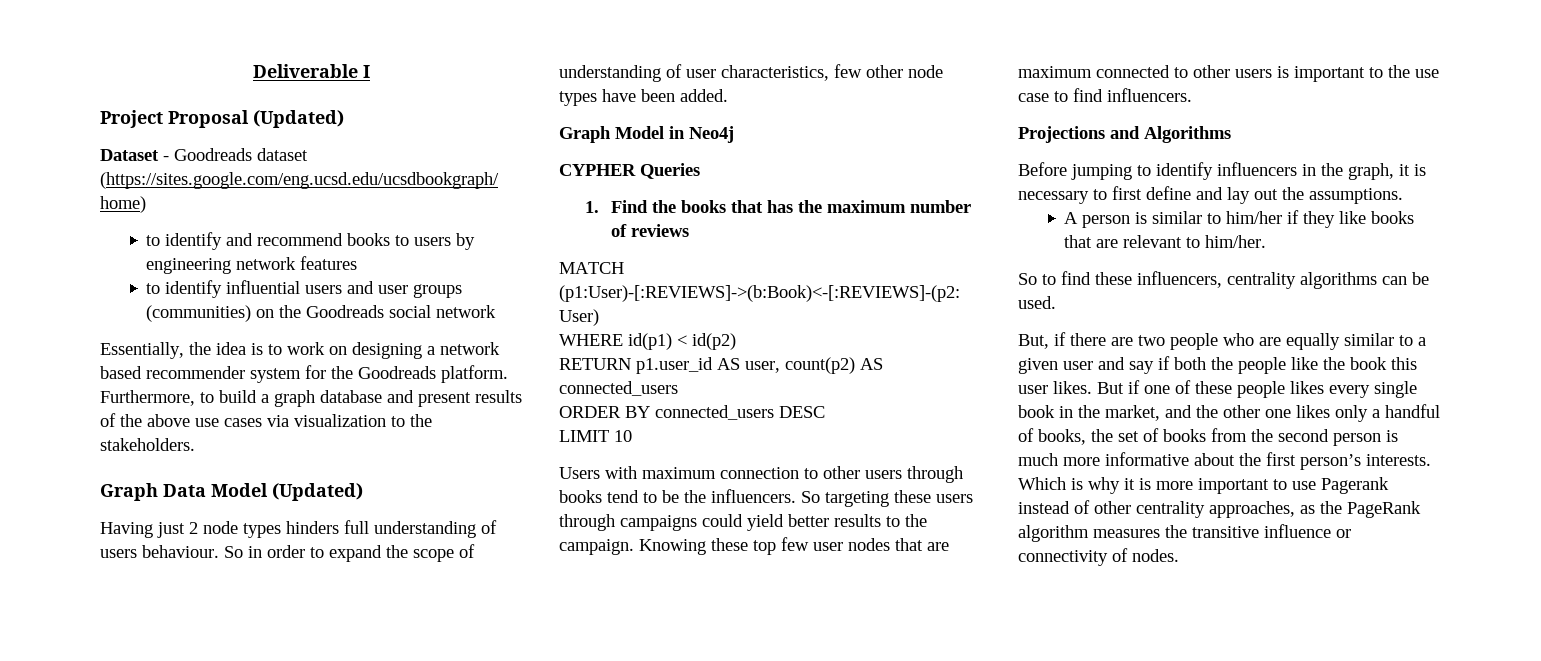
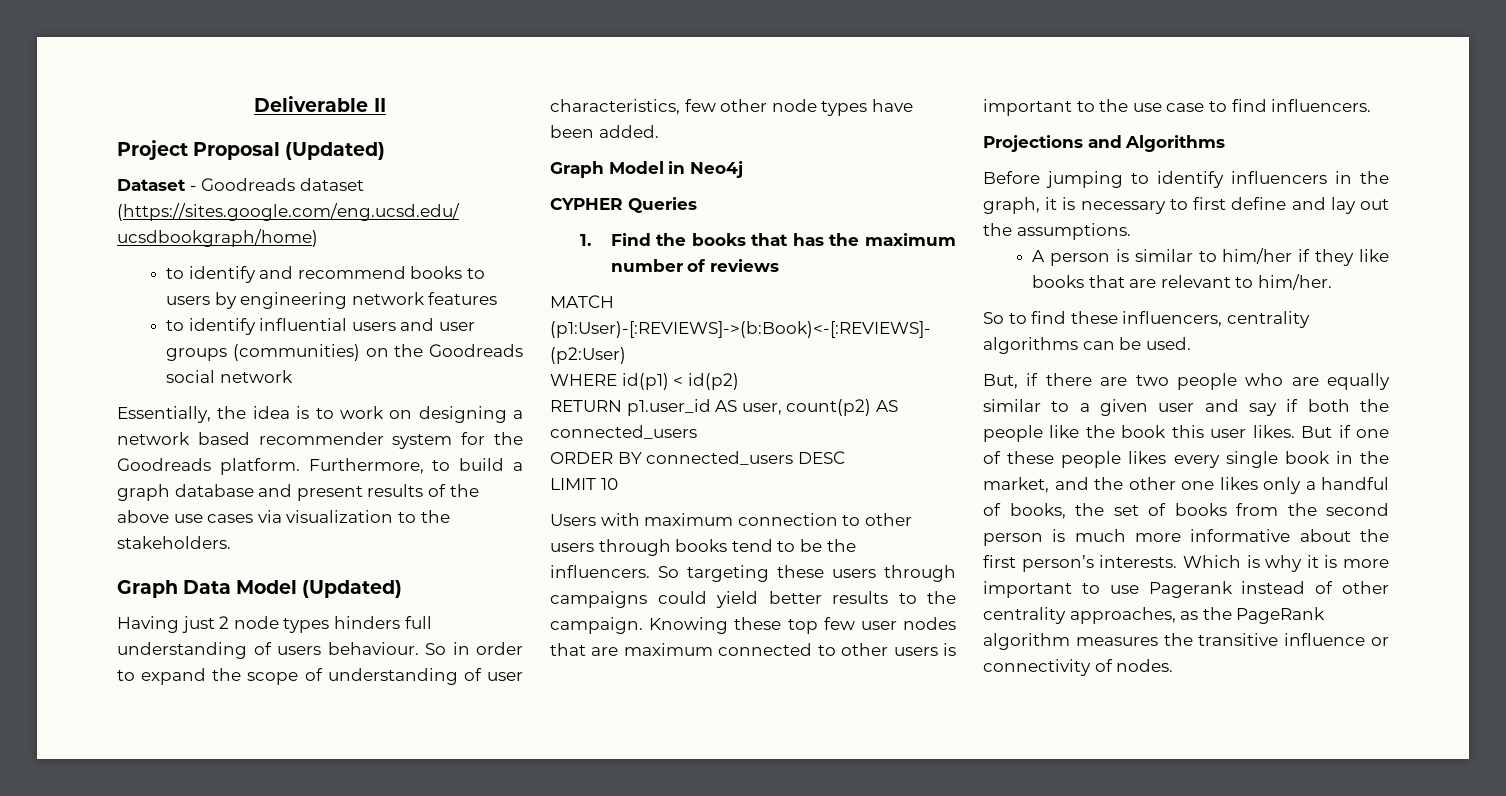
- Deliverable I
+ Deliverable II

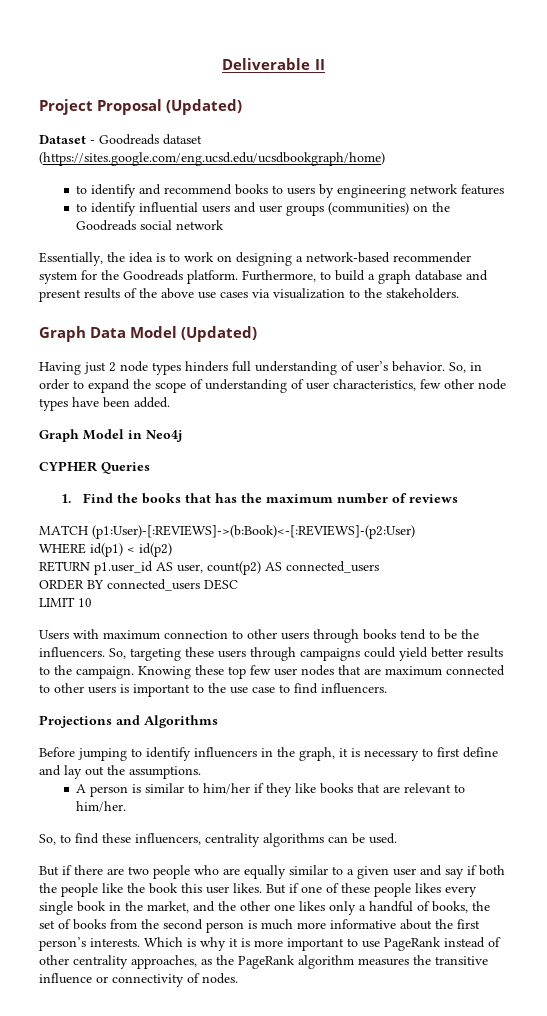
- Essentially, the idea is to work on designing a network based recommender system for the Goodreads platform.
+ Essentially, the idea is to work on designing a network-based recommender system for the Goodreads platform.
- Having just 2 node types hinders full understanding of users behaviour. So in order to expand the scope of understanding of user characteristics, few other node types have been added.
+ Having just 2 node types hinders full understanding of user’s behavior. So, in order to expand the scope of understanding of user characteristics, few other node types have been added.
- So targeting these users through campaigns could yield better results to the campaign.
+ So, targeting these users through campaigns could yield better results to the campaign.
- So to find these influencers, centrality algorithms can be used.
+ So, to find these influencers, centrality algorithms can be used.
- But, if there are two people who are equally similar to a given user and say if both the people like the book this user likes.
+ But if there are two people who are equally similar to a given user and say if both the people like the book this user likes.
- Which is why it is more important to use Pagerank instead of other centrality approaches, as the PageRank algorithm measures the transitive influence or connectivity of nodes.
+ Which is why it is more important to use PageRank instead of other centrality approaches, as the PageRank algorithm measures the transitive influence or connectivity of nodes.

